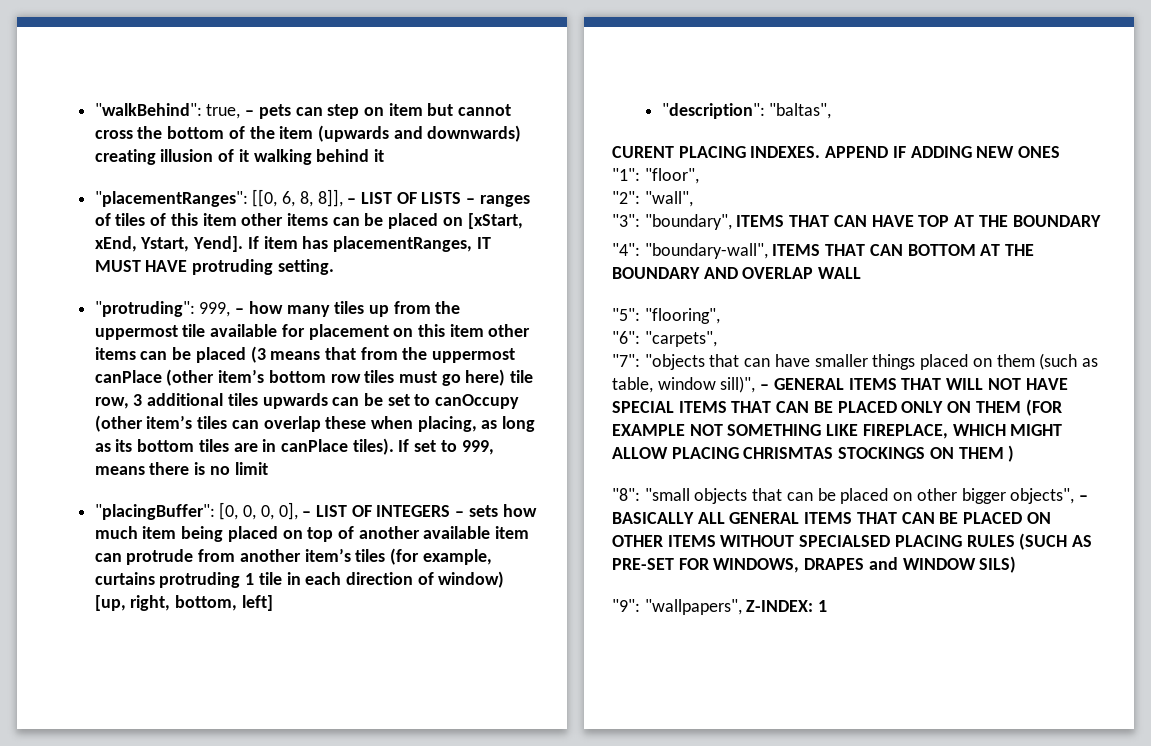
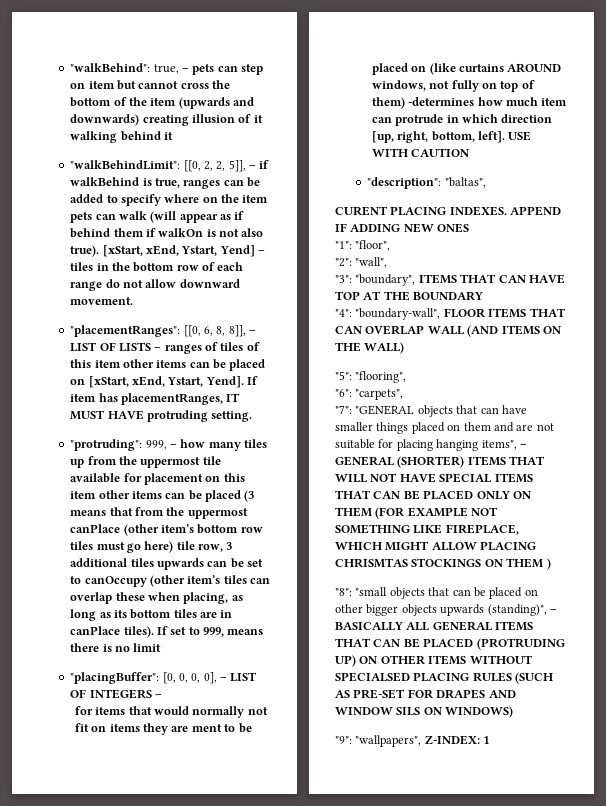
+ "walkBehindLimit": [[0, 2, 2, 5]], – if walkBehind is true, ranges can be added to specify where on the item pets can walk (will appear as if behind them if walkOn is not also true). [xStart, xEnd, Ystart, Yend] – tiles in the bottom row of each range do not allow downward movement.
- "placingBuffer": [0, 0, 0, 0], – LIST OF INTEGERS – sets how much item being placed on top of another available item can protrude from another item’s tiles (for example, curtains protruding 1 tile in each direction of window) [up, right, bottom, left]
+ "placingBuffer": [0, 0, 0, 0], – LIST OF INTEGERS –
+ for items that would normally not fit on items they are ment to be placed on (like curtains AROUND windows, not fully on top of them) -determines how much item can protrude in which direction [up, right, bottom, left]. USE WITH CAUTION
- "4": "boundary-wall", ITEMS THAT CAN BOTTOM AT THE BOUNDARY AND OVERLAP WALL
+ "4": "boundary-wall", FLOOR ITEMS THAT CAN OVERLAP WALL (AND ITEMS ON THE WALL)
- "7": "objects that can have smaller things placed on them (such as table, window sill)", – GENERAL ITEMS THAT WILL NOT HAVE SPECIAL ITEMS THAT CAN BE PLACED ONLY ON THEM (FOR EXAMPLE NOT SOMETHING LIKE FIREPLACE, WHICH MIGHT ALLOW PLACING CHRISMTAS STOCKINGS ON THEM )
+ "7": "GENERAL objects that can have smaller things placed on them and are not suitable for placing hanging items", – GENERAL (SHORTER) ITEMS THAT WILL NOT HAVE SPECIAL ITEMS THAT CAN BE PLACED ONLY ON THEM (FOR EXAMPLE NOT SOMETHING LIKE FIREPLACE, WHICH MIGHT ALLOW PLACING CHRISMTAS STOCKINGS ON THEM )
- "8": "small objects that can be placed on other bigger objects", – BASICALLY ALL GENERAL ITEMS THAT CAN BE PLACED ON OTHER ITEMS WITHOUT SPECIALSED PLACING RULES (SUCH AS PRE-SET FOR WINDOWS, DRAPES and WINDOW SILS)
+ "8": "small objects that can be placed on other bigger objects upwards (standing)", – BASICALLY ALL GENERAL ITEMS THAT CAN BE PLACED (PROTRUDING UP) ON OTHER ITEMS WITHOUT SPECIALSED PLACING RULES (SUCH AS PRE-SET FOR DRAPES AND WINDOW SILS ON WINDOWS)

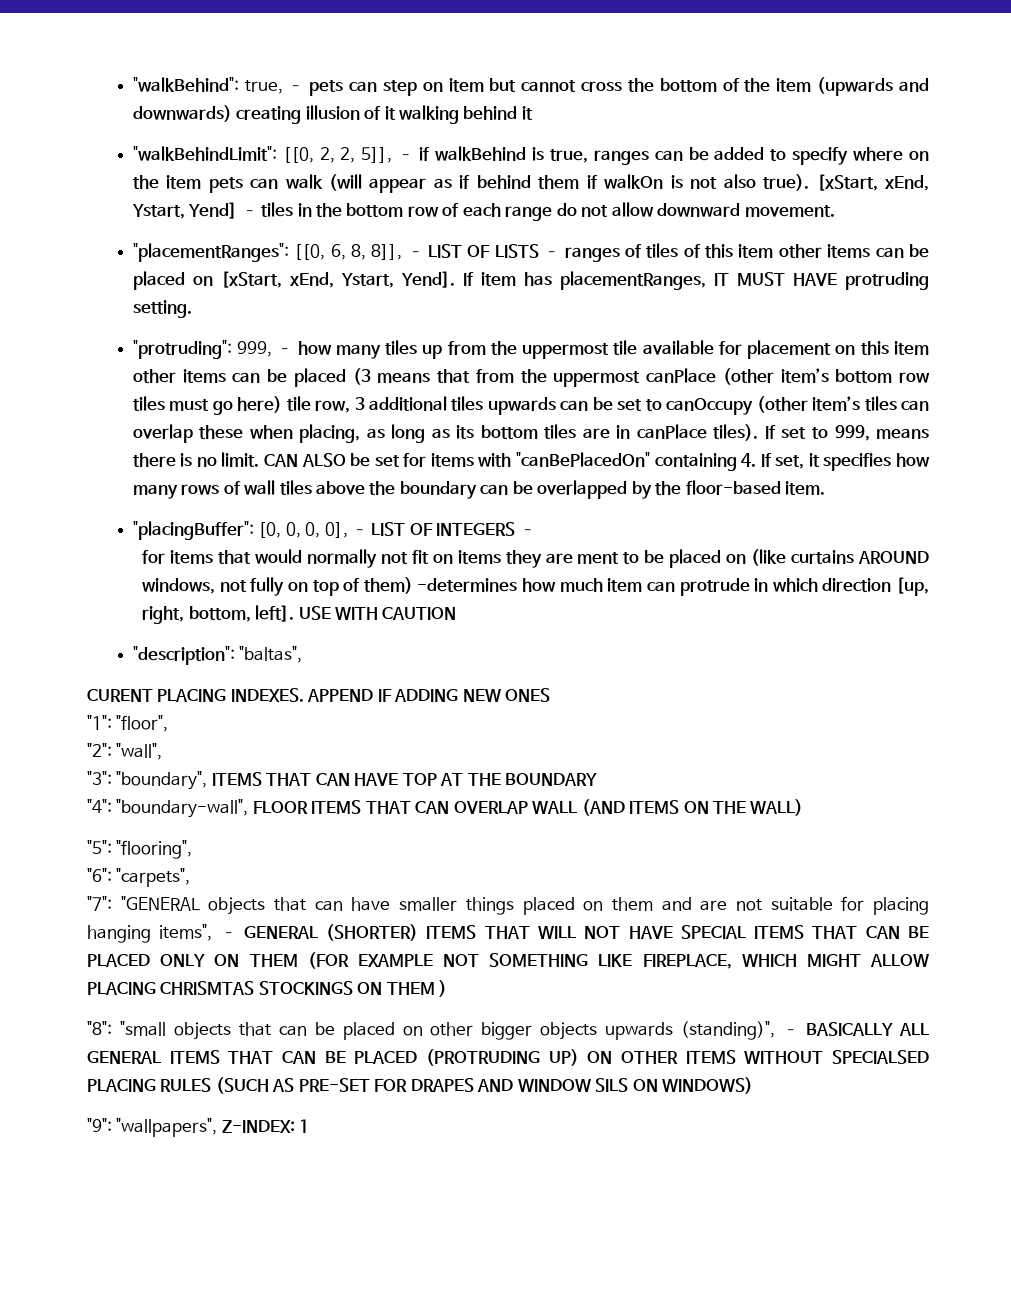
- If set to 999, means there is no limit
+ If set to 999, means there is no limit. CAN ALSO be set for items with "canBePlacedOn" containing 4. If set, it specifies how many rows of wall tiles above the boundary can be overlapped by the floor-based item.

